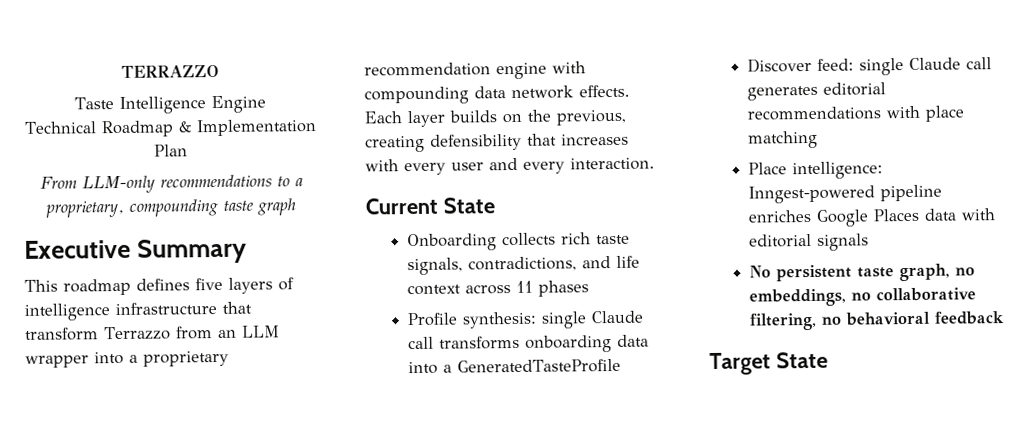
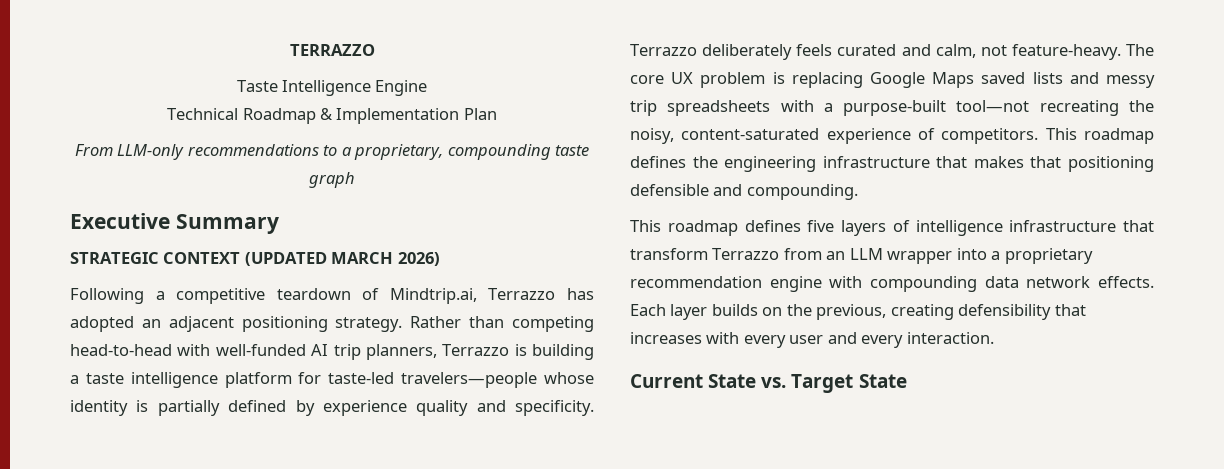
+ STRATEGIC CONTEXT (UPDATED MARCH 2026)
+ Following a competitive teardown of Mindtrip.ai, Terrazzo has adopted an adjacent positioning strategy. Rather than competing head-to-head with well-funded AI trip planners, Terrazzo is building a taste intelligence platform for taste-led travelers—people whose identity is partially defined by experience quality and specificity. Terrazzo deliberately feels curated and calm, not feature-heavy. The core UX problem is replacing Google Maps saved lists and messy trip spreadsheets with a purpose-built tool—not recreating the noisy, content-saturated experience of competitors. This roadmap defines the engineering infrastructure that makes that positioning defensible and compounding.
- Current State
- Onboarding collects rich taste signals, contradictions, and life context across 11 phases
- Profile synthesis: single Claude call transforms onboarding data into a GeneratedTasteProfile
- Discover feed: single Claude call generates editorial recommendations with place matching
- Place intelligence: Inngest-powered pipeline enriches Google Places data with editorial signals
- No persistent taste graph, no embeddings, no collaborative filtering, no behavioral feedback
- Target State
+ Current State vs. Target State

